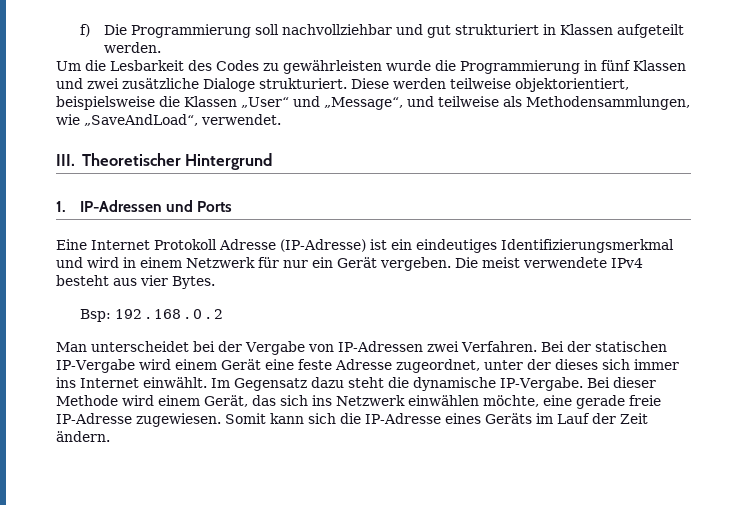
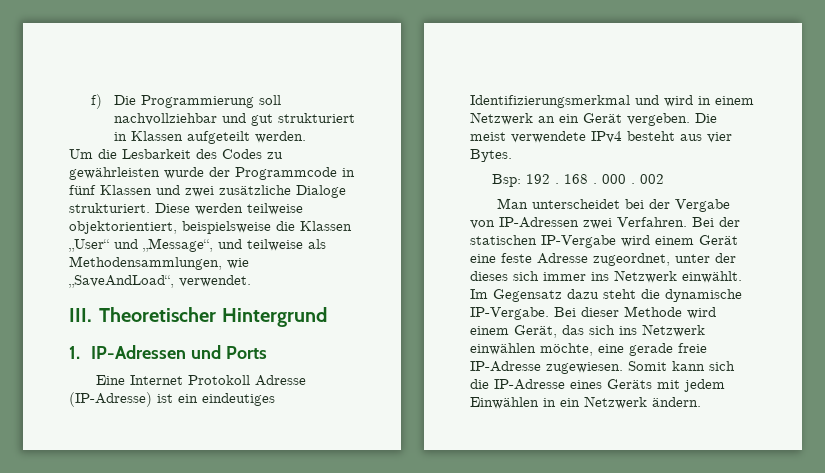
- Um die Lesbarkeit des Codes zu gewährleisten wurde die Programmierung in fünf Klassen und zwei zusätzliche Dialoge strukturiert.
+ Um die Lesbarkeit des Codes zu gewährleisten wurde der Programmcode in fünf Klassen und zwei zusätzliche Dialoge strukturiert.
- Eine Internet Protokoll Adresse (IP-Adresse) ist ein eindeutiges Identifizierungsmerkmal und wird in einem Netzwerk für nur ein Gerät vergeben.
+ Eine Internet Protokoll Adresse (IP-Adresse) ist ein eindeutiges Identifizierungsmerkmal und wird in einem Netzwerk an ein Gerät vergeben.
- 0 . 2
+ 000 . 002
- Bei der statischen IP-Vergabe wird einem Gerät eine feste Adresse zugeordnet, unter der dieses sich immer ins Internet einwählt.
+ Bei der statischen IP-Vergabe wird einem Gerät eine feste Adresse zugeordnet, unter der dieses sich immer ins Netzwerk einwählt.
- Somit kann sich die IP-Adresse eines Geräts im Lauf der Zeit ändern.
+ Somit kann sich die IP-Adresse eines Geräts mit jedem Einwählen in ein Netzwerk ändern.

